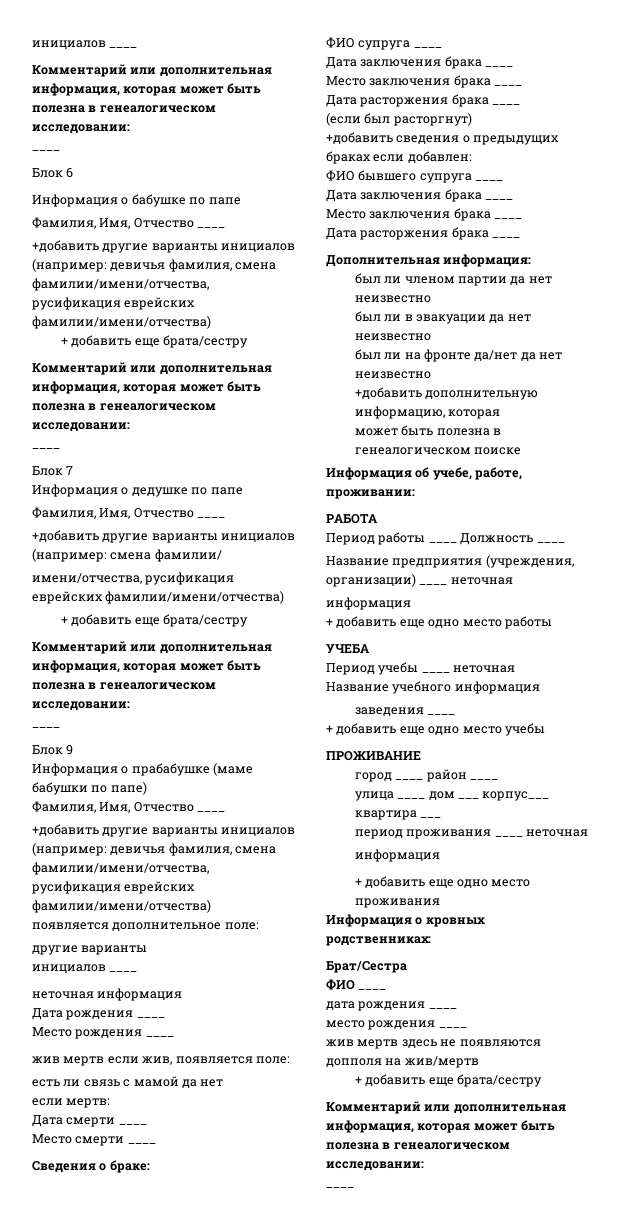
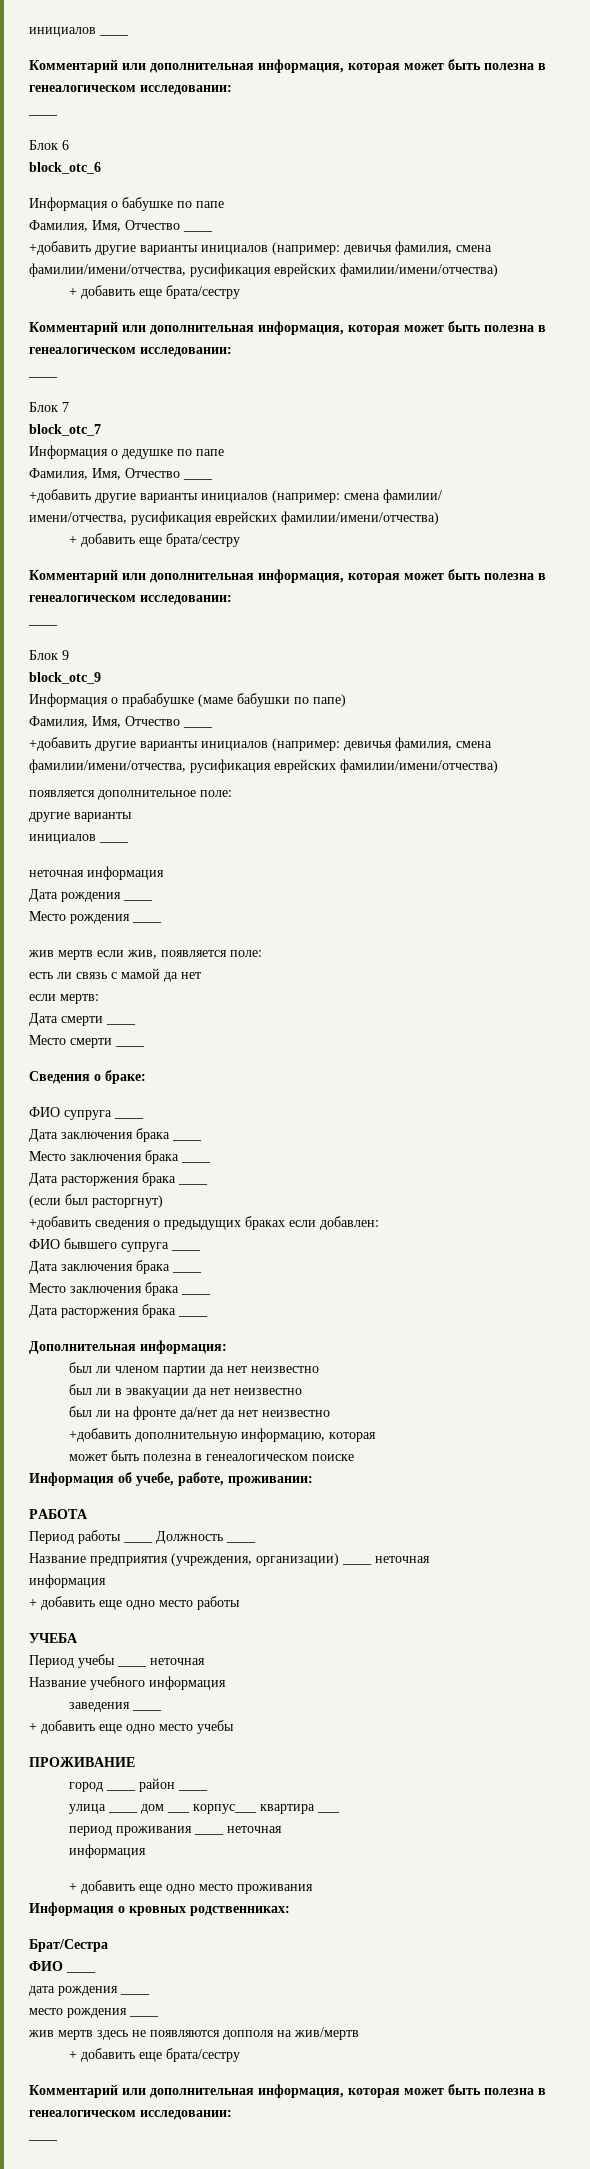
+ block_otc_6
+ block_otc_7
+ block_otc_9

